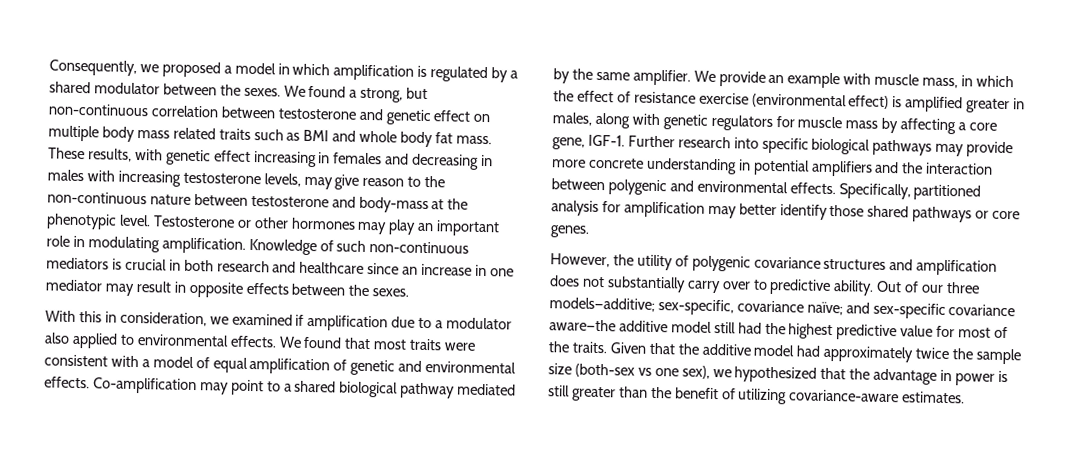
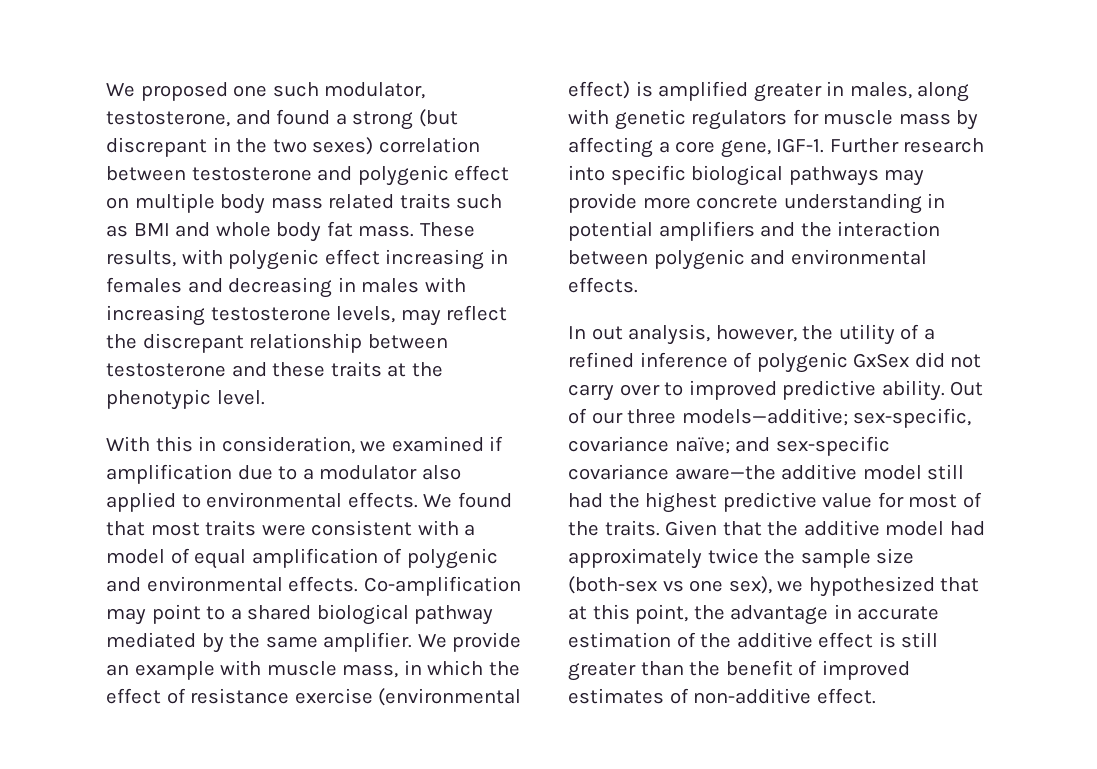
- Consequently, we proposed a model in which amplification is regulated by a shared modulator between the sexes. We found a strong, but non-continuous correlation between testosterone and genetic effect on multiple body mass related traits such as BMI and whole body fat mass.
+ We proposed one such modulator, testosterone, and found a strong (but discrepant in the two sexes) correlation between testosterone and polygenic effect on multiple body mass related traits such as BMI and whole body fat mass.
- These results, with genetic effect increasing in females and decreasing in males with increasing testosterone levels, may give reason to the non-continuous nature between testosterone and body-mass at the phenotypic level. Testosterone or other hormones may play an important role in modulating amplification. Knowledge of such non-continuous mediators is crucial in both research and healthcare since an increase in one mediator may result in opposite effects between the sexes.
+ These results, with polygenic effect increasing in females and decreasing in males with increasing testosterone levels, may reflect the discrepant relationship between testosterone and these traits at the phenotypic level.
- We found that most traits were consistent with a model of equal amplification of genetic and environmental effects.
+ We found that most traits were consistent with a model of equal amplification of polygenic and environmental effects.
- Further research into specific biological pathways may provide more concrete understanding in potential amplifiers and the interaction between polygenic and environmental effects. Specifically, partitioned analysis for amplification may better identify those shared pathways or core genes.
- However, the utility of polygenic covariance structures and amplification does not substantially carry over to predictive ability.
+ Further research into specific biological pathways may provide more concrete understanding in potential amplifiers and the interaction between polygenic and environmental effects.
+ In out analysis, however, the utility of a refined inference of polygenic GxSex did not carry over to improved predictive ability.
- Given that the additive model had approximately twice the sample size (both-sex vs one sex), we hypothesized that the advantage in power is still greater than the benefit of utilizing covariance-aware estimates.
+ Given that the additive model had approximately twice the sample size (both-sex vs one sex), we hypothesized that at this point, the advantage in accurate estimation of the additive effect is still greater than the benefit of improved estimates of non-additive effect.

